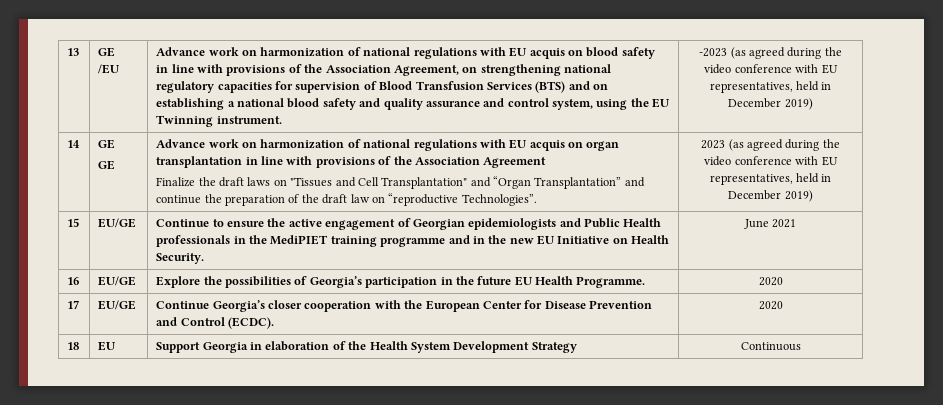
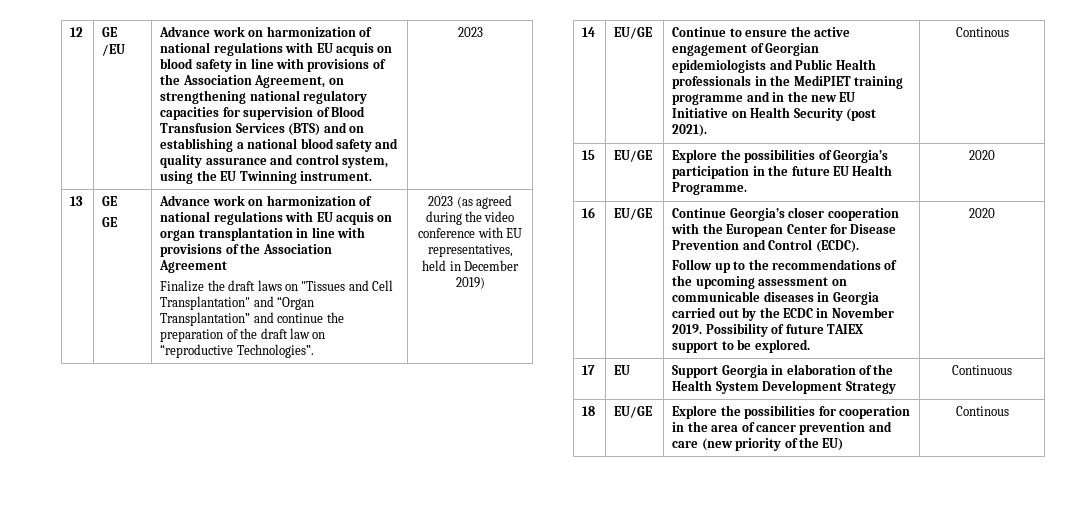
- 13
+ 12
- Advance work on harmonization of national regulations with EU acquis on blood safety in line with provisions of the Association Agreement, on strengthening national regulatory capacities for supervision of Blood Transfusion Services (BTS) and on establishing a national blood safety and quality assurance and control system, using the EU Twinning instrument. | -2023 (as agreed during the video conference with EU representatives, held in December 2019)
- 14
+ Advance work on harmonization of national regulations with EU acquis on blood safety in line with provisions of the Association Agreement, on strengthening national regulatory capacities for supervision of Blood Transfusion Services (BTS) and on establishing a national blood safety and quality assurance and control system, using the EU Twinning instrument. | 2023
+ 13
- 15 | EU/GE | Continue to ensure the active engagement of Georgian epidemiologists and Public Health professionals in the MediPIET training programme and in the new EU Initiative on Health Security. | June 2021
- 16 | EU/GE | Explore the possibilities of Georgia’s participation in the future EU Health Programme. | 2020
+ 14 | EU/GE | Continue to ensure the active engagement of Georgian epidemiologists and Public Health professionals in the MediPIET training programme and in the new EU Initiative on Health Security (post 2021). | Continous
+ 15 | EU/GE | Explore the possibilities of Georgia’s participation in the future EU Health Programme. | 2020
- 17
+ 16
- Continue Georgia’s closer cooperation with the European Center for Disease Prevention and Control (ECDC). | 2020
- 18 | EU | Support Georgia in elaboration of the Health System Development Strategy | Continuous
+ Continue Georgia’s closer cooperation with the European Center for Disease Prevention and Control (ECDC).
+ Follow up to the recommendations of the upcoming assessment on communicable diseases in Georgia carried out by the ECDC in November 2019. Possibility of future TAIEX support to be explored. | 2020
+ 17 | EU | Support Georgia in elaboration of the Health System Development Strategy | Continuous
+ 18 | EU/GE | Explore the possibilities for cooperation in the area of cancer prevention and care (new priority of the EU) | Continous

